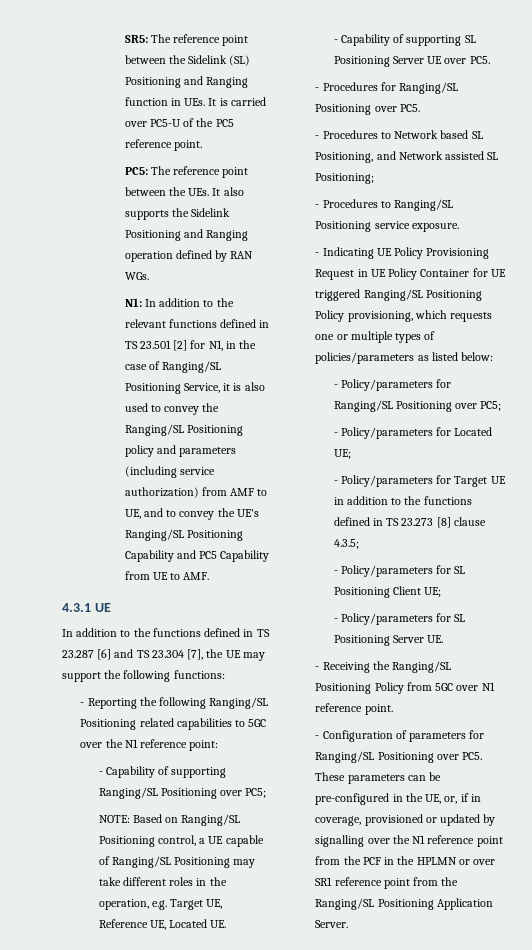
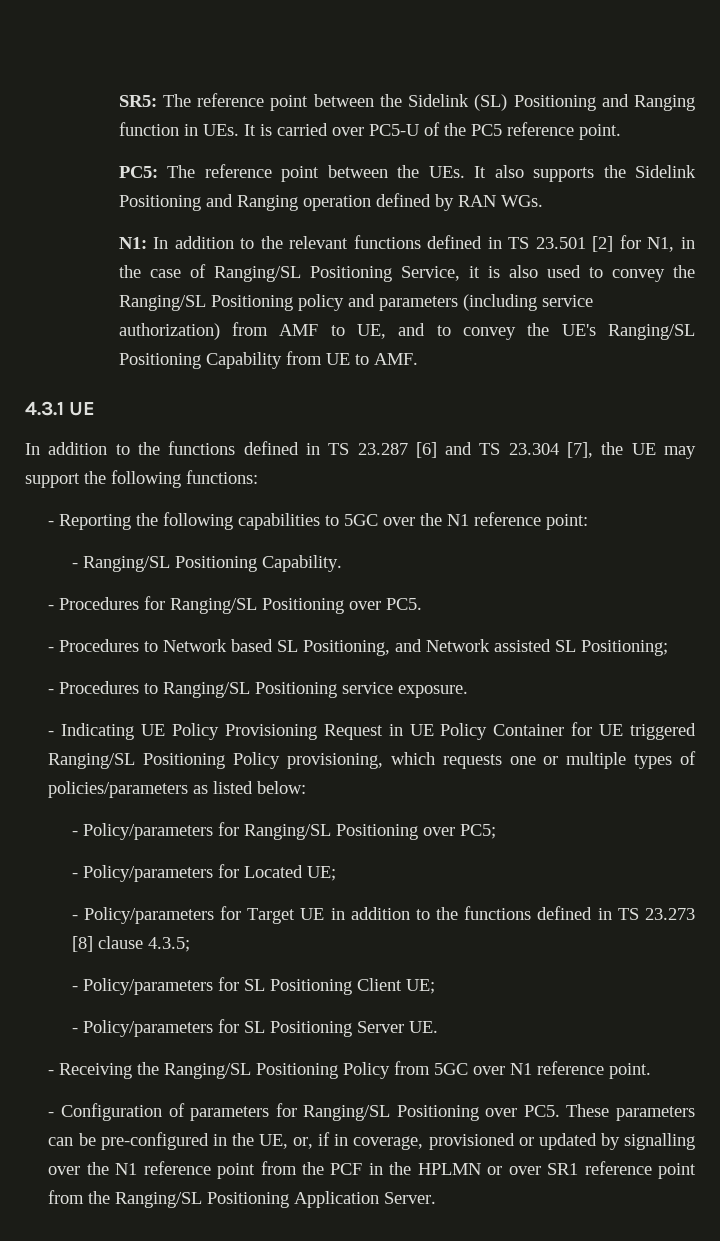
- N1: In addition to the relevant functions defined in TS 23.501 [2] for N1, in the case of Ranging/SL Positioning Service, it is also used to convey the Ranging/SL Positioning policy and parameters (including service authorization) from AMF to UE, and to convey the UE's Ranging/SL Positioning Capability and PC5 Capability from UE to AMF.
+ N1: In addition to the relevant functions defined in TS 23.501 [2] for N1, in the case of Ranging/SL Positioning Service, it is also used to convey the Ranging/SL Positioning policy and parameters (including service authorization) from AMF to UE, and to convey the UE's Ranging/SL Positioning Capability from UE to AMF.
- - Reporting the following Ranging/SL Positioning related capabilities to 5GC over the N1 reference point:
+ - Reporting the following capabilities to 5GC over the N1 reference point:
- - Capability of supporting Ranging/SL Positioning over PC5;
- NOTE: Based on Ranging/SL Positioning control, a UE capable of Ranging/SL Positioning may take different roles in the operation, e.g. Target UE, Reference UE, Located UE.
- - Capability of supporting SL Positioning Server UE over PC5.
+ - Ranging/SL Positioning Capability.

